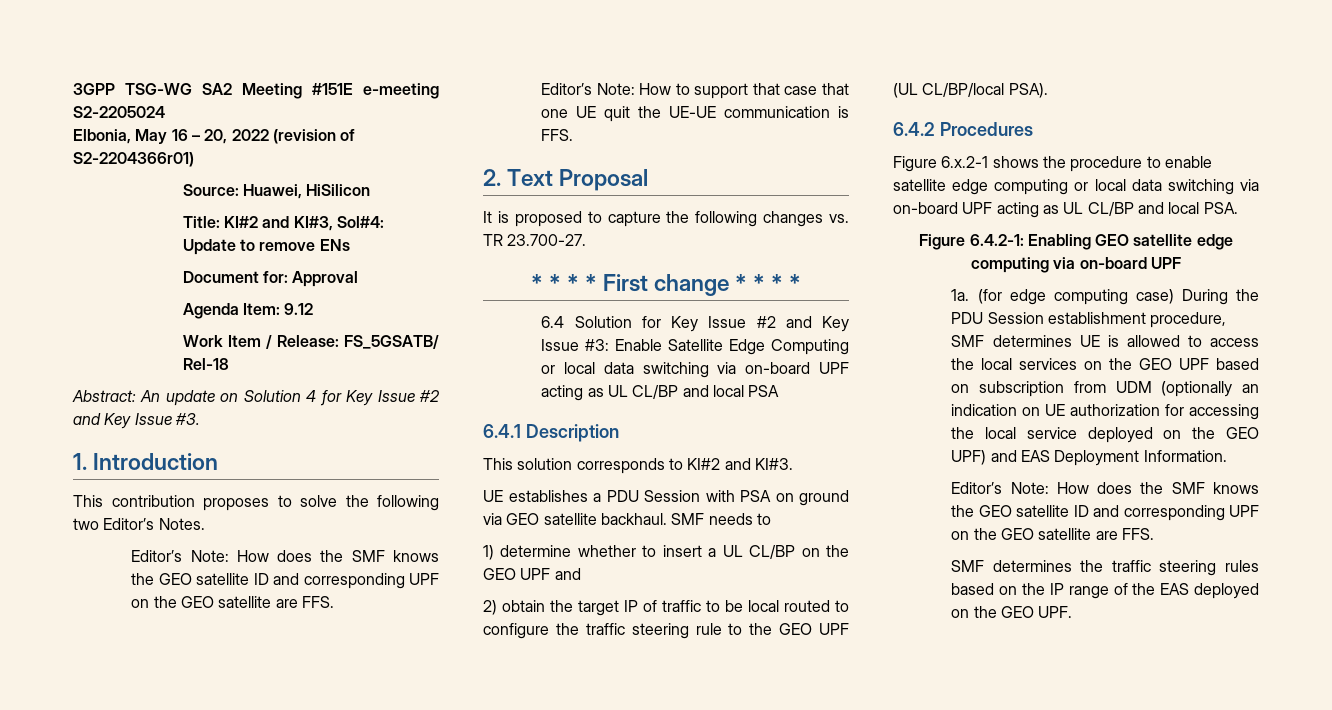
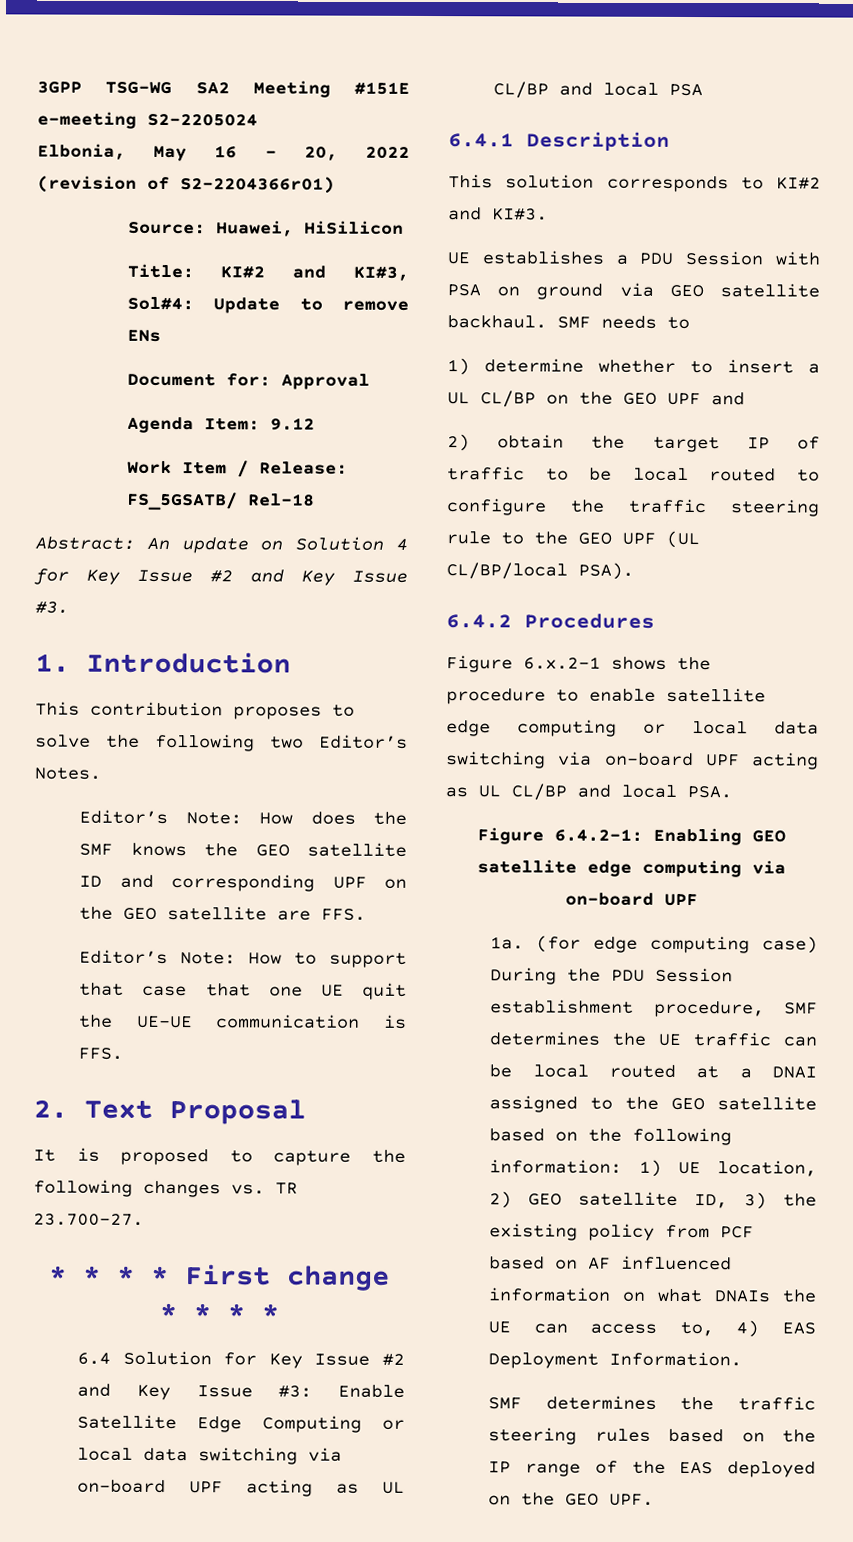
- (for edge computing case) During the PDU Session establishment procedure, SMF determines UE is allowed to access the local services on the GEO UPF based on subscription from UDM (optionally an indication on UE authorization for accessing the local service deployed on the GEO UPF) and EAS Deployment Information.
- Editor’s Note: How does the SMF knows the GEO satellite ID and corresponding UPF on the GEO satellite are FFS.
+ (for edge computing case) During the PDU Session establishment procedure, SMF determines the UE traffic can be local routed at a DNAI assigned to the GEO satellite based on the following information: 1) UE location, 2) GEO satellite ID, 3) the existing policy from PCF based on AF influenced information on what DNAIs the UE can access to, 4) EAS Deployment Information.

